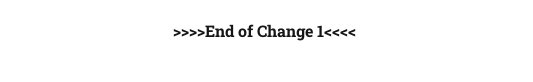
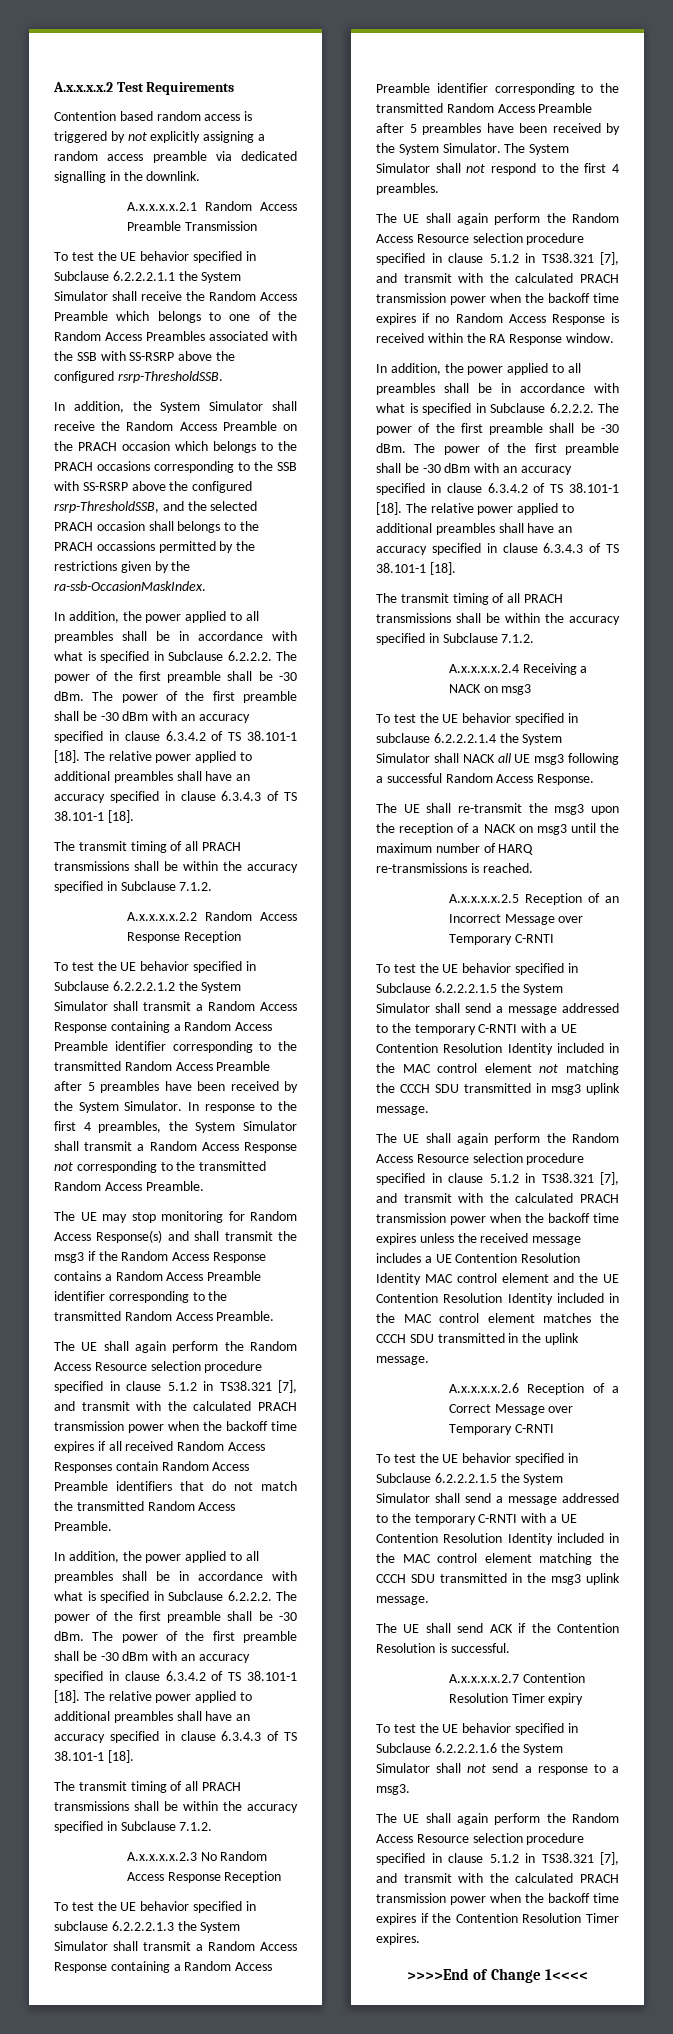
+ A.x.x.x.x.2 Test Requirements
+ Contention based random access is triggered by not explicitly assigning a random access preamble via dedicated signalling in the downlink.
+ A.x.x.x.x.2.1 Random Access Preamble Transmission
+ To test the UE behavior specified in Subclause 6.2.2.2.1.1 the System Simulator shall receive the Random Access Preamble which belongs to one of the Random Access Preambles associated with the SSB with SS-RSRP above the configured rsrp-ThresholdSSB.
+ In addition, the System Simulator shall receive the Random Access Preamble on the PRACH occasion which belongs to the PRACH occasions corresponding to the SSB with SS-RSRP above the configured rsrp-ThresholdSSB, and the selected PRACH occasion shall belongs to the PRACH occassions permitted by the restrictions given by the ra-ssb-OccasionMaskIndex.
+ In addition, the power applied to all preambles shall be in accordance with what is specified in Subclause 6.2.2.2. The power of the first preamble shall be -30 dBm. The power of the first preamble shall be -30 dBm with an accuracy specified in clause 6.3.4.2 of TS 38.101-1 [18]. The relative power applied to additional preambles shall have an accuracy specified in clause 6.3.4.3 of TS 38.101-1 [18].
+ The transmit timing of all PRACH transmissions shall be within the accuracy specified in Subclause 7.1.2.
+ A.x.x.x.x.2.2 Random Access Response Reception
+ To test the UE behavior specified in Subclause 6.2.2.2.1.2 the System Simulator shall transmit a Random Access Response containing a Random Access Preamble identifier corresponding to the transmitted Random Access Preamble after 5 preambles have been received by the System Simulator. In response to the first 4 preambles, the System Simulator shall transmit a Random Access Response not corresponding to the transmitted Random Access Preamble.
+ The UE may stop monitoring for Random Access Response(s) and shall transmit the msg3 if the Random Access Response contains a Random Access Preamble identifier corresponding to the transmitted Random Access Preamble.
+ The UE shall again perform the Random Access Resource selection procedure specified in clause 5.1.2 in TS38.321 [7], and transmit with the calculated PRACH transmission power when the backoff time expires if all received Random Access Responses contain Random Access Preamble identifiers that do not match the transmitted Random Access Preamble.
+ In addition, the power applied to all preambles shall be in accordance with what is specified in Subclause 6.2.2.2. The power of the first preamble shall be -30 dBm. The power of the first preamble shall be -30 dBm with an accuracy specified in clause 6.3.4.2 of TS 38.101-1 [18]. The relative power applied to additional preambles shall have an accuracy specified in clause 6.3.4.3 of TS 38.101-1 [18].
+ The transmit timing of all PRACH transmissions shall be within the accuracy specified in Subclause 7.1.2.
+ A.x.x.x.x.2.3 No Random Access Response Reception
+ To test the UE behavior specified in subclause 6.2.2.2.1.3 the System Simulator shall transmit a Random Access Response containing a Random Access Preamble identifier corresponding to the transmitted Random Access Preamble after 5 preambles have been received by the System Simulator. The System Simulator shall not respond to the first 4 preambles.
+ The UE shall again perform the Random Access Resource selection procedure specified in clause 5.1.2 in TS38.321 [7], and transmit with the calculated PRACH transmission power when the backoff time expires if no Random Access Response is received within the RA Response window.
+ In addition, the power applied to all preambles shall be in accordance with what is specified in Subclause 6.2.2.2. The power of the first preamble shall be -30 dBm. The power of the first preamble shall be -30 dBm with an accuracy specified in clause 6.3.4.2 of TS 38.101-1 [18]. The relative power applied to additional preambles shall have an accuracy specified in clause 6.3.4.3 of TS 38.101-1 [18].
+ The transmit timing of all PRACH transmissions shall be within the accuracy specified in Subclause 7.1.2.
+ A.x.x.x.x.2.4 Receiving a NACK on msg3
+ To test the UE behavior specified in subclause 6.2.2.2.1.4 the System Simulator shall NACK all UE msg3 following a successful Random Access Response.
+ The UE shall re-transmit the msg3 upon the reception of a NACK on msg3 until the maximum number of HARQ re-transmissions is reached.
+ A.x.x.x.x.2.5 Reception of an Incorrect Message over Temporary C-RNTI
+ To test the UE behavior specified in Subclause 6.2.2.2.1.5 the System Simulator shall send a message addressed to the temporary C-RNTI with a UE Contention Resolution Identity included in the MAC control element not matching the CCCH SDU transmitted in msg3 uplink message.
+ The UE shall again perform the Random Access Resource selection procedure specified in clause 5.1.2 in TS38.321 [7], and transmit with the calculated PRACH transmission power when the backoff time expires unless the received message includes a UE Contention Resolution Identity MAC control element and the UE Contention Resolution Identity included in the MAC control element matches the CCCH SDU transmitted in the uplink message.
+ A.x.x.x.x.2.6 Reception of a Correct Message over Temporary C-RNTI
+ To test the UE behavior specified in Subclause 6.2.2.2.1.5 the System Simulator shall send a message addressed to the temporary C-RNTI with a UE Contention Resolution Identity included in the MAC control element matching the CCCH SDU transmitted in the msg3 uplink message.
+ The UE shall send ACK if the Contention Resolution is successful.
+ A.x.x.x.x.2.7 Contention Resolution Timer expiry
+ To test the UE behavior specified in Subclause 6.2.2.2.1.6 the System Simulator shall not send a response to a msg3.
+ The UE shall again perform the Random Access Resource selection procedure specified in clause 5.1.2 in TS38.321 [7], and transmit with the calculated PRACH transmission power when the backoff time expires if the Contention Resolution Timer expires.

